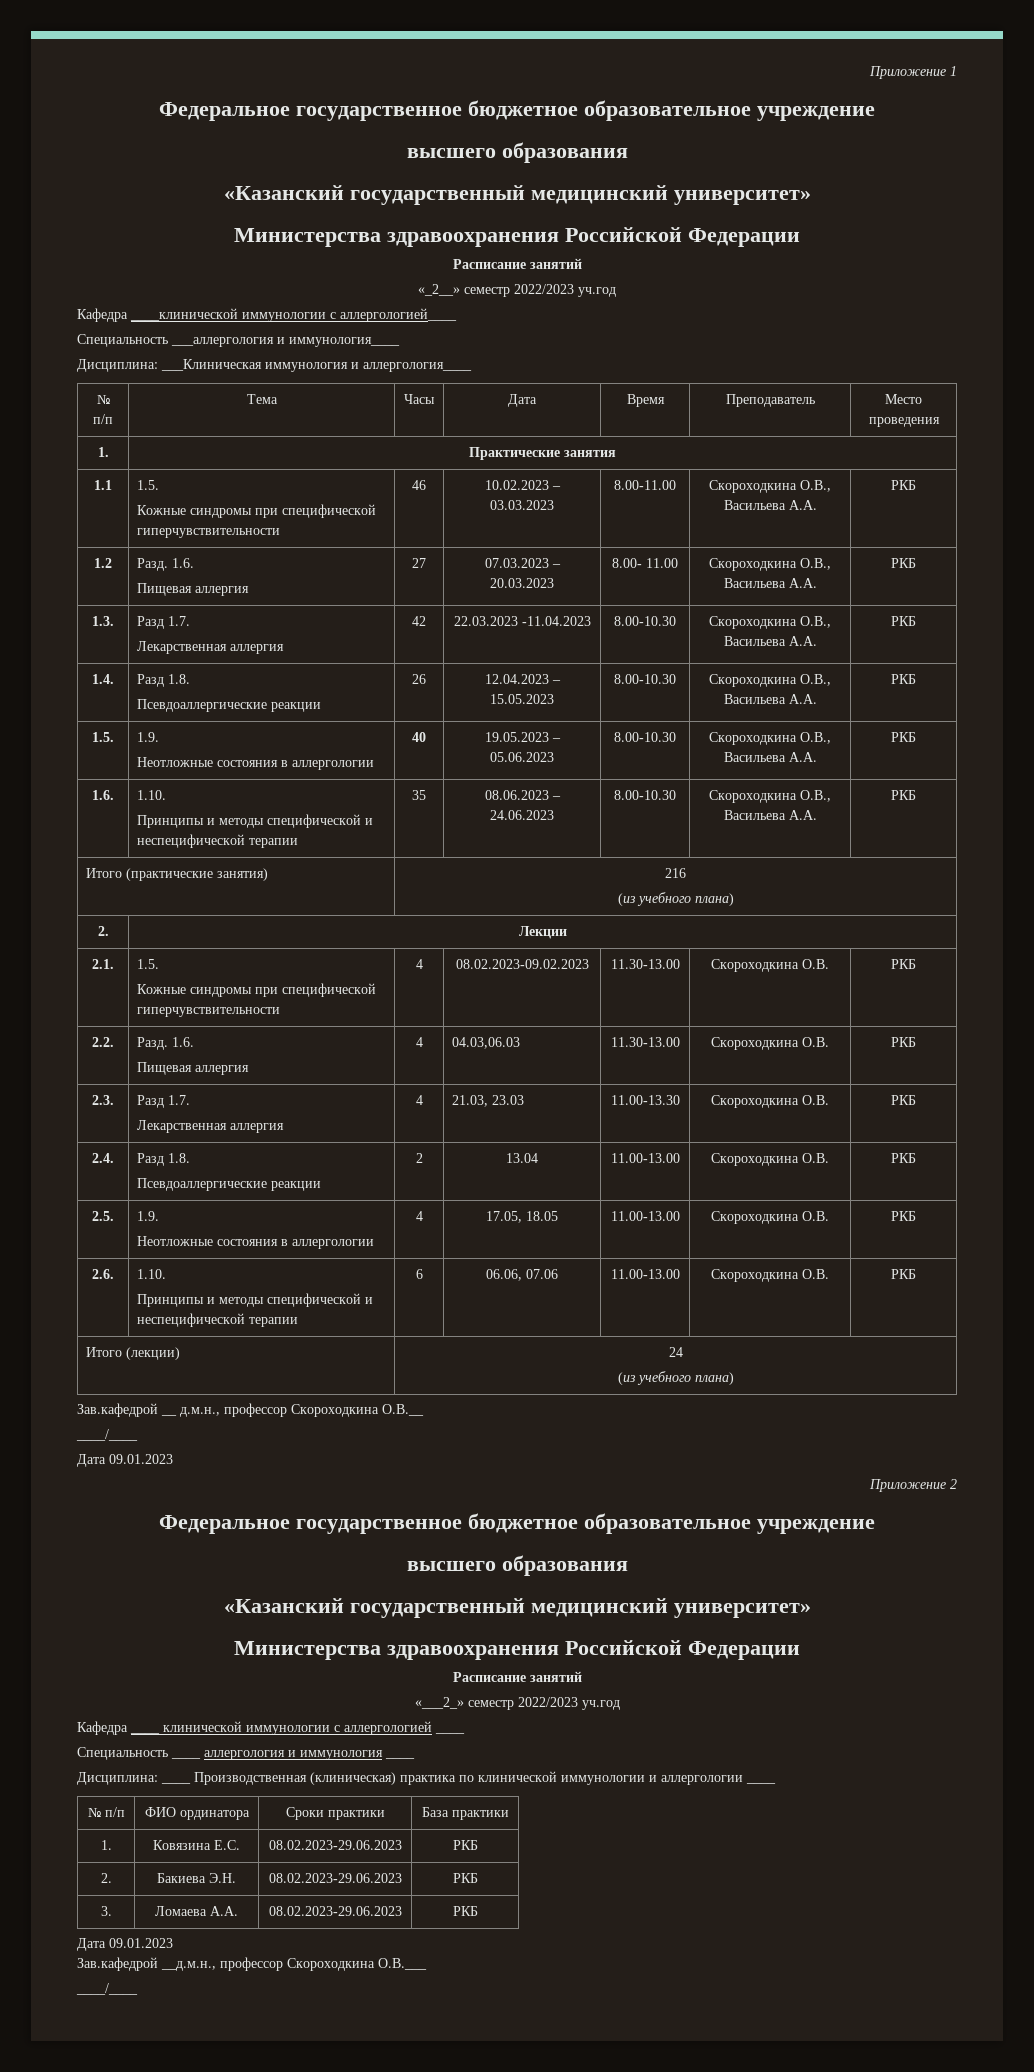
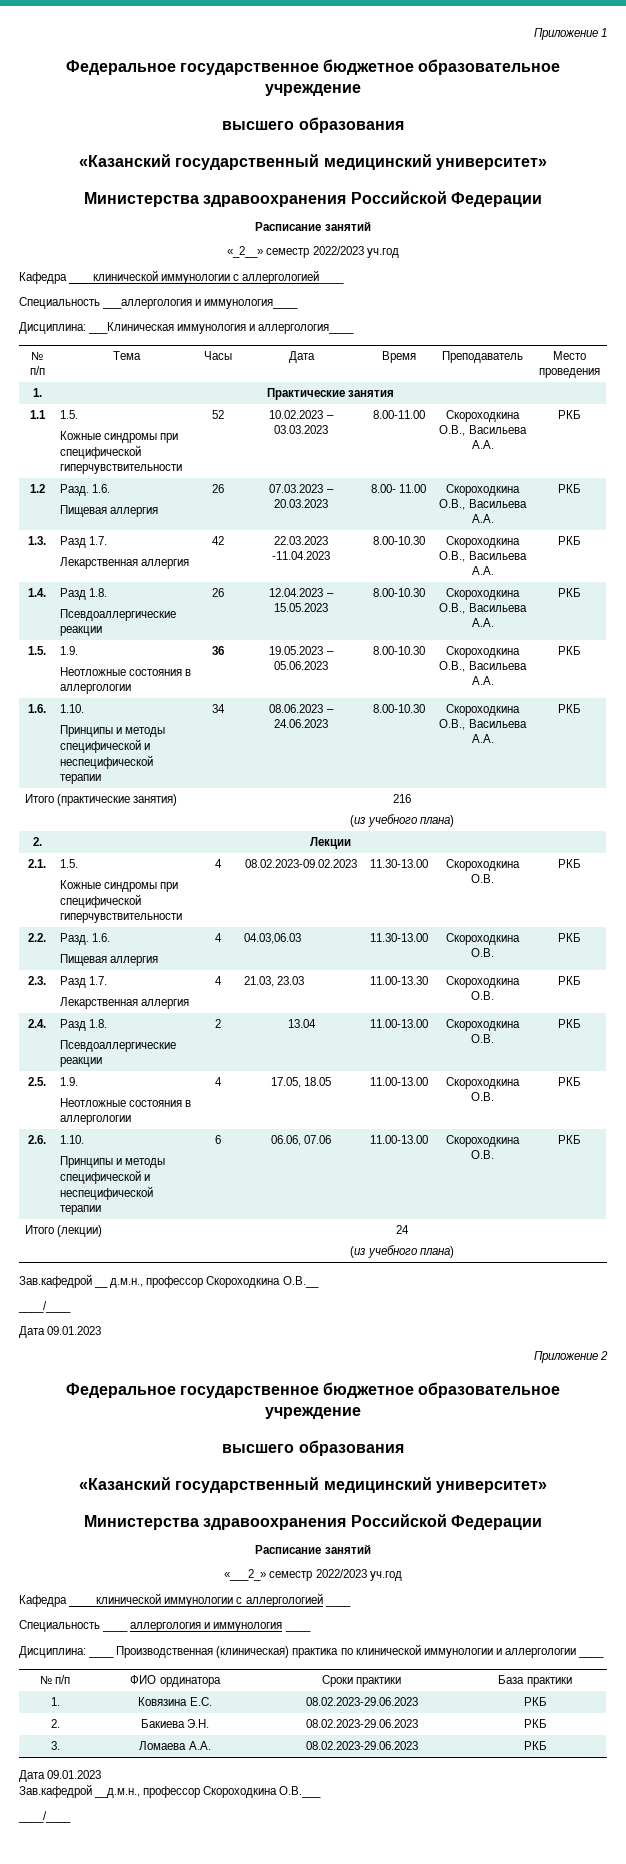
  1.1 | 1.5.
- Кожные синдромы при специфической гиперчувствительности | 46 | 10.02.2023 – 03.03.2023 | 8.00-11.00 | Скороходкина О.В., Васильева А.А. | РКБ
+ Кожные синдромы при специфической гиперчувствительности | 52 | 10.02.2023 – 03.03.2023 | 8.00-11.00 | Скороходкина О.В., Васильева А.А. | РКБ
  1.2 | Разд. 1.6.
- Пищевая аллергия | 27 | 07.03.2023 – 20.03.2023 | 8.00- 11.00 | Скороходкина О.В., Васильева А.А. | РКБ
+ Пищевая аллергия | 26 | 07.03.2023 – 20.03.2023 | 8.00- 11.00 | Скороходкина О.В., Васильева А.А. | РКБ
  1.5. | 1.9.
- Неотложные состояния в аллергологии | 40 | 19.05.2023 – 05.06.2023 | 8.00-10.30 | Скороходкина О.В., Васильева А.А. | РКБ
+ Неотложные состояния в аллергологии | 36 | 19.05.2023 – 05.06.2023 | 8.00-10.30 | Скороходкина О.В., Васильева А.А. | РКБ
  1.6. | 1.10.
- Принципы и методы специфической и неспецифической терапии | 35 | 08.06.2023 – 24.06.2023 | 8.00-10.30 | Скороходкина О.В., Васильева А.А. | РКБ
+ Принципы и методы специфической и неспецифической терапии | 34 | 08.06.2023 – 24.06.2023 | 8.00-10.30 | Скороходкина О.В., Васильева А.А. | РКБ

